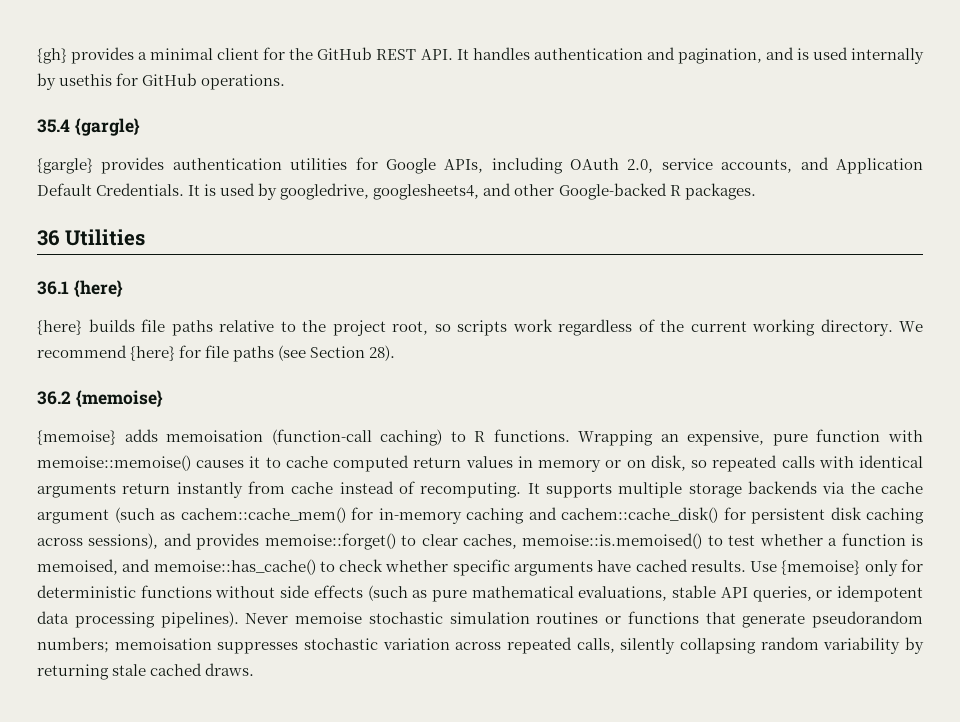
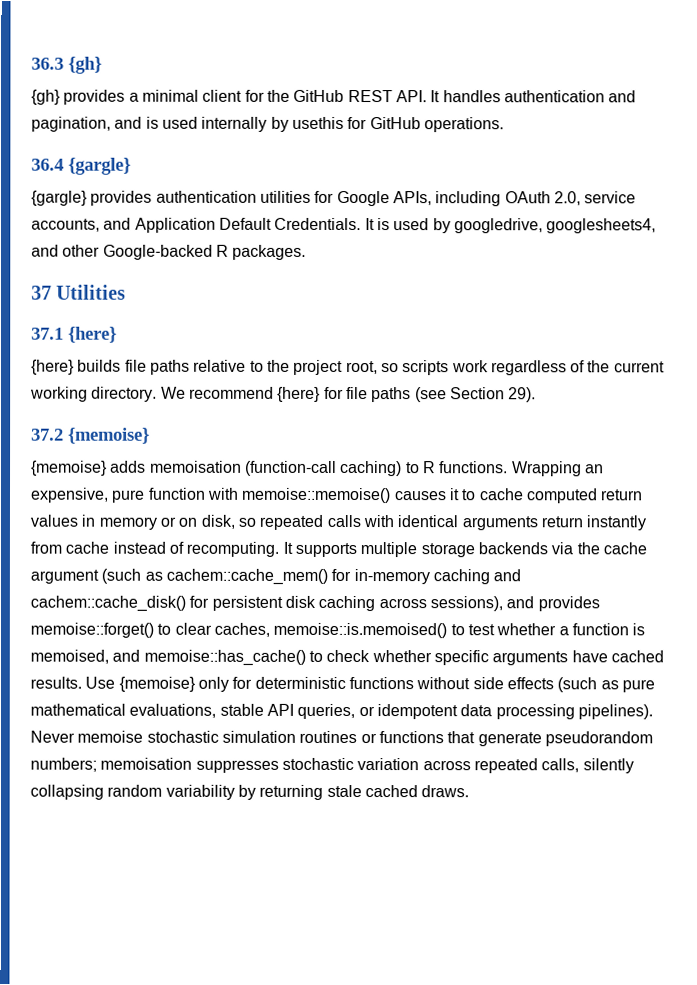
+ 36.3 {gh}
- 35.4 {gargle}
+ 36.4 {gargle}
- 36 Utilities
+ 37 Utilities
- 36.1 {here}
+ 37.1 {here}
- We recommend {here} for file paths (see Section 28).
- 36.2 {memoise}
+ We recommend {here} for file paths (see Section 29).
+ 37.2 {memoise}

